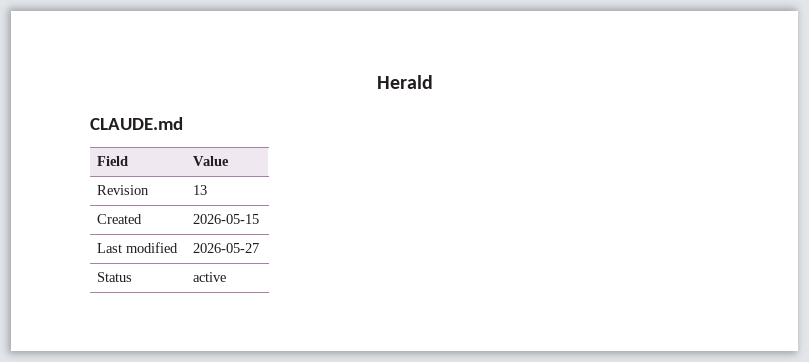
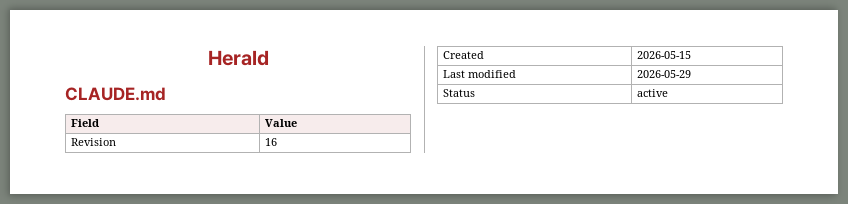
- Revision | 13
+ Revision | 16
- Last modified | 2026-05-27
+ Last modified | 2026-05-29

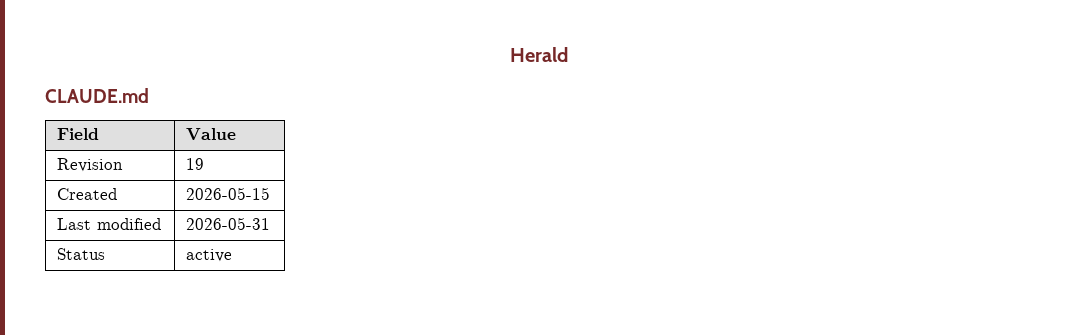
- Revision | 16
+ Revision | 19
- Last modified | 2026-05-29
+ Last modified | 2026-05-31

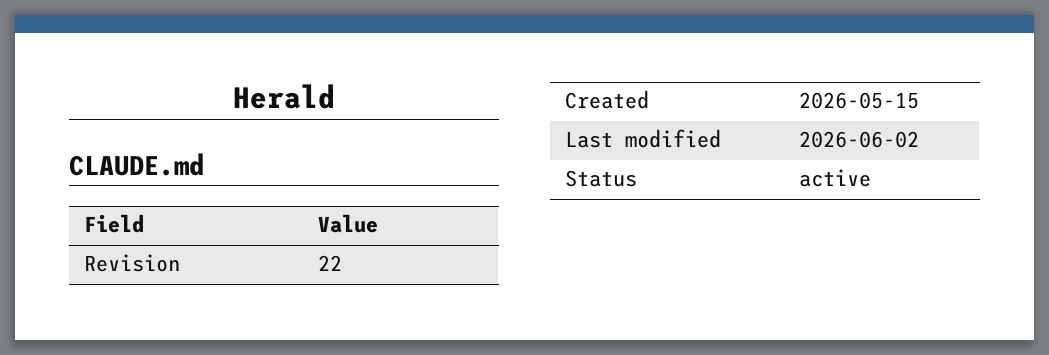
- Revision | 19
+ Revision | 22
- Last modified | 2026-05-31
+ Last modified | 2026-06-02

